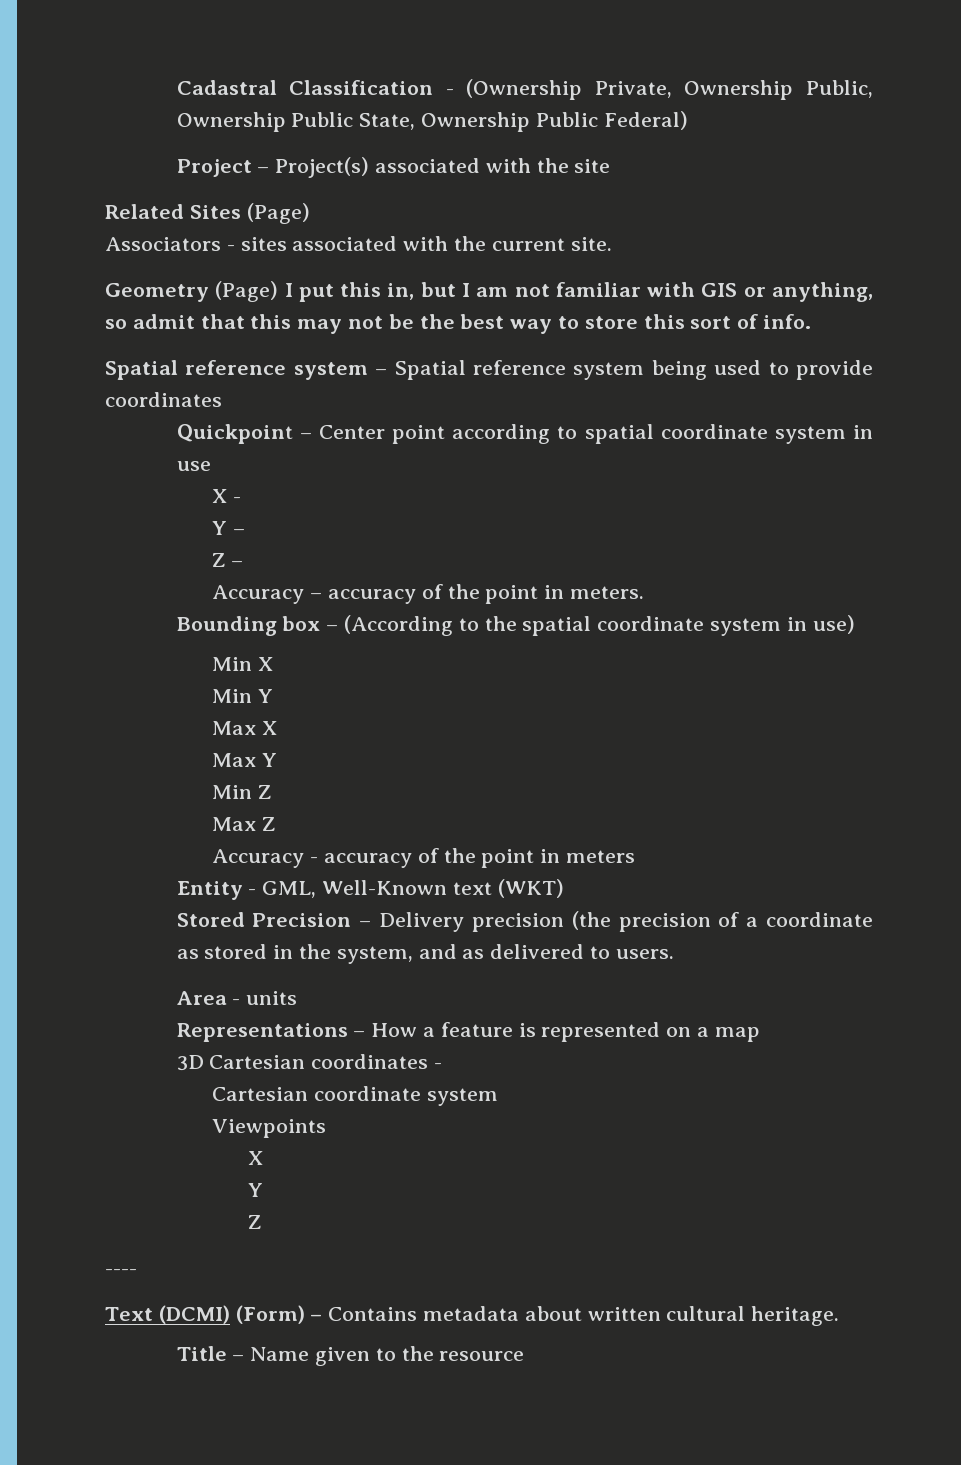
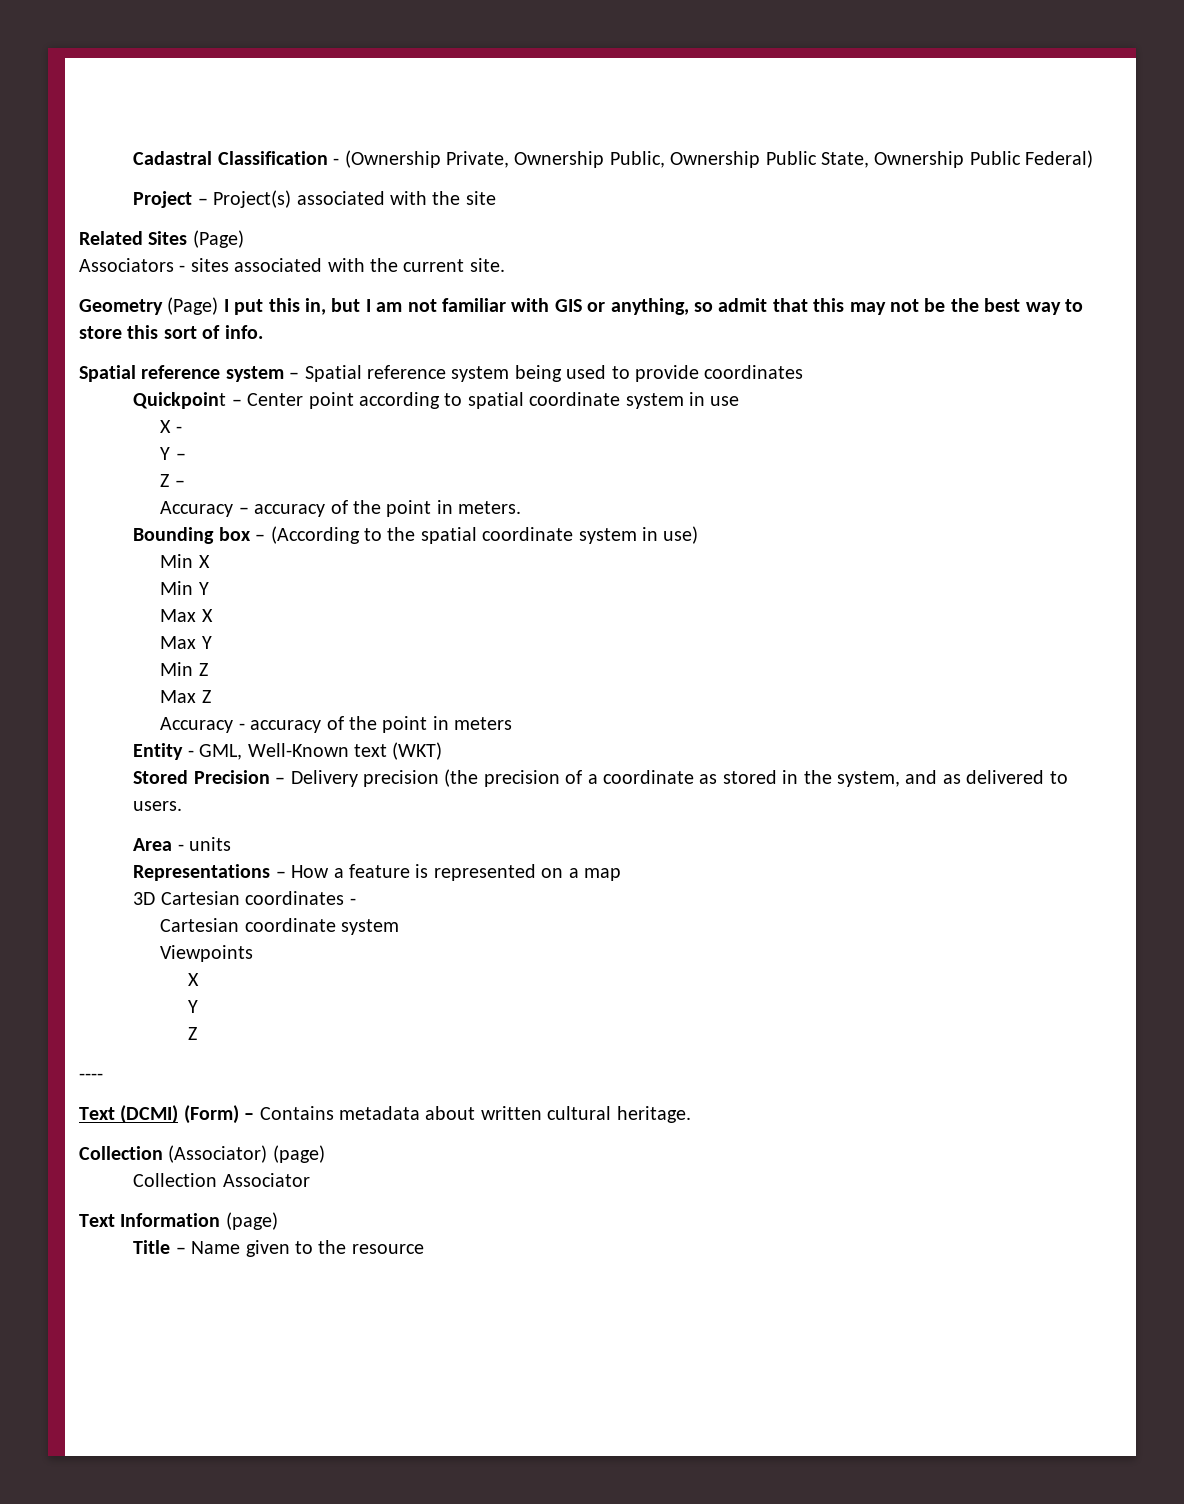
+ Collection (Associator) (page)
+ Collection Associator
+ Text Information (page)

